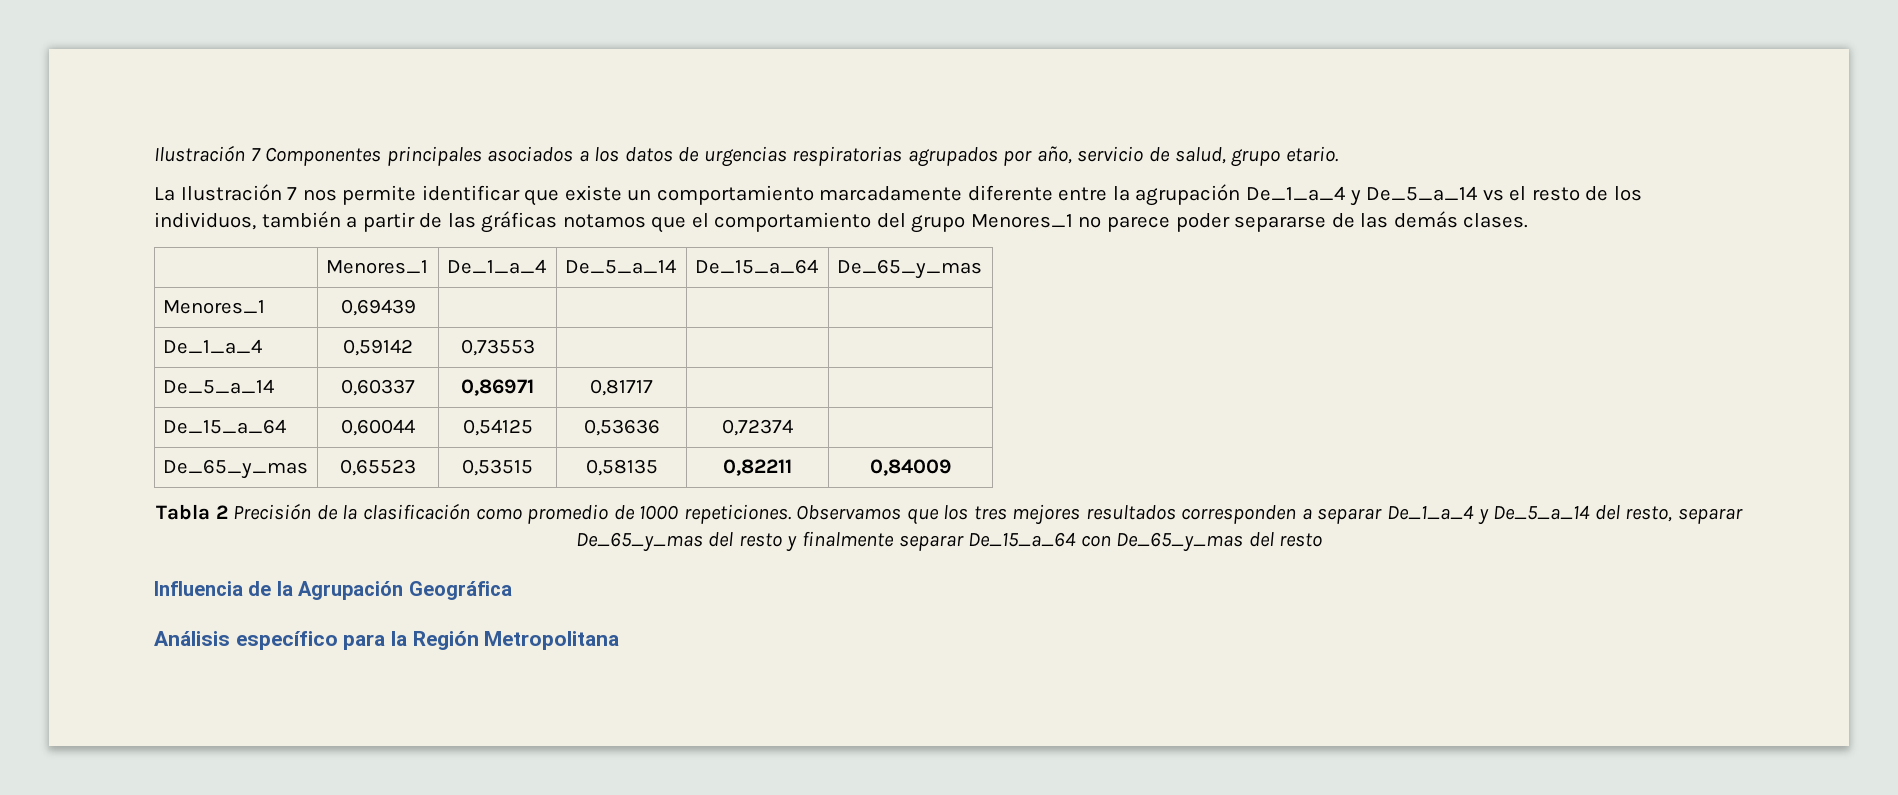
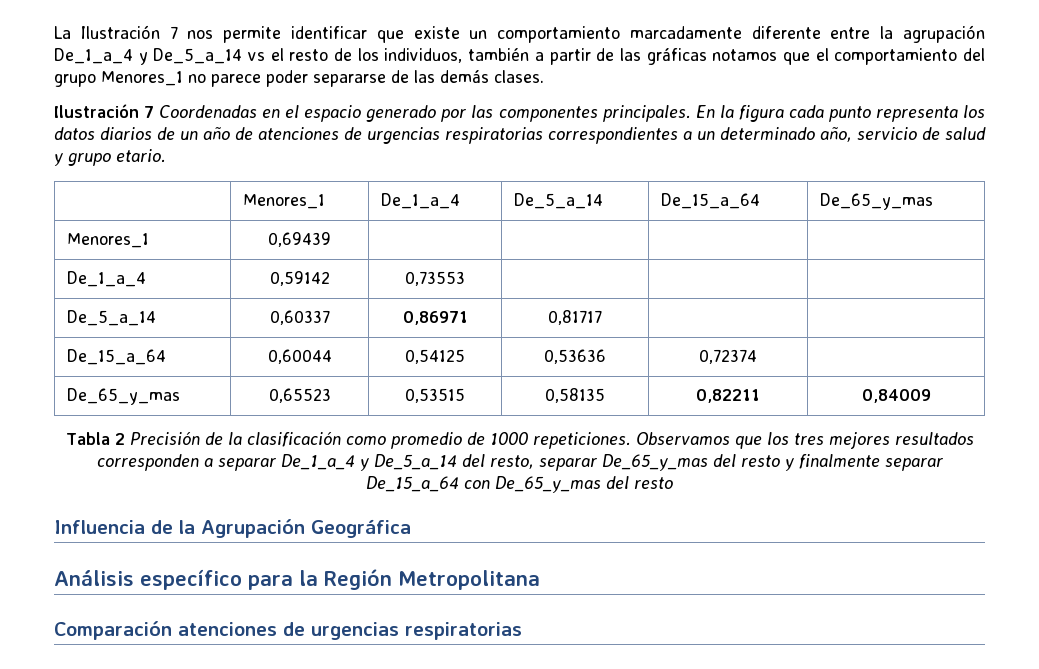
- Ilustración 7 Componentes principales asociados a los datos de urgencias respiratorias agrupados por año, servicio de salud, grupo etario.
+ Ilustración 7 Coordenadas en el espacio generado por las componentes principales. En la figura cada punto representa los datos diarios de un año de atenciones de urgencias respiratorias correspondientes a un determinado año, servicio de salud y grupo etario.
+ Comparación atenciones de urgencias respiratorias

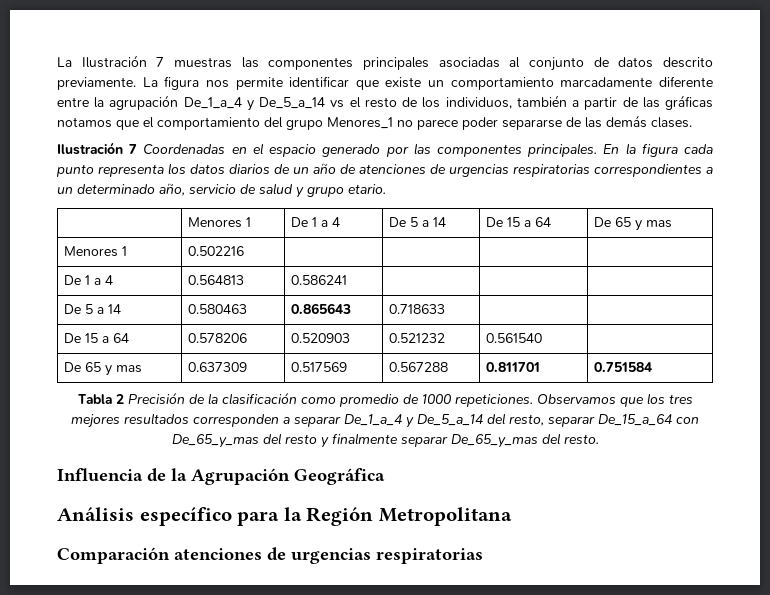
- La Ilustración 7 nos permite identificar que existe un comportamiento marcadamente diferente entre la agrupación De_1_a_4 y De_5_a_14 vs el resto de los individuos, también a partir de las gráficas notamos que el comportamiento del grupo Menores_1 no parece poder separarse de las demás clases.
+ La Ilustración 7 muestras las componentes principales asociadas al conjunto de datos descrito previamente. La figura nos permite identificar que existe un comportamiento marcadamente diferente entre la agrupación De_1_a_4 y De_5_a_14 vs el resto de los individuos, también a partir de las gráficas notamos que el comportamiento del grupo Menores_1 no parece poder separarse de las demás clases.
- | Menores_1 | De_1_a_4 | De_5_a_14 | De_15_a_64 | De_65_y_mas
- Menores_1 | 0,69439 | | | |
- De_1_a_4 | 0,59142 | 0,73553 | | |
- De_5_a_14 | 0,60337 | 0,86971 | 0,81717 | |
- De_15_a_64 | 0,60044 | 0,54125 | 0,53636 | 0,72374 |
- De_65_y_mas | 0,65523 | 0,53515 | 0,58135 | 0,82211 | 0,84009
+ | Menores 1 | De 1 a 4 | De 5 a 14 | De 15 a 64 | De 65 y mas
+ Menores 1 | 0.502216 | | | |
+ De 1 a 4 | 0.564813 | 0.586241 | | |
+ De 5 a 14 | 0.580463 | 0.865643 | 0.718633 | |
+ De 15 a 64 | 0.578206 | 0.520903 | 0.521232 | 0.561540 |
+ De 65 y mas | 0.637309 | 0.517569 | 0.567288 | 0.811701 | 0.751584
- Observamos que los tres mejores resultados corresponden a separar De_1_a_4 y De_5_a_14 del resto, separar De_65_y_mas del resto y finalmente separar De_15_a_64 con De_65_y_mas del resto
+ Observamos que los tres mejores resultados corresponden a separar De_1_a_4 y De_5_a_14 del resto, separar De_15_a_64 con De_65_y_mas del resto y finalmente separar De_65_y_mas del resto.

